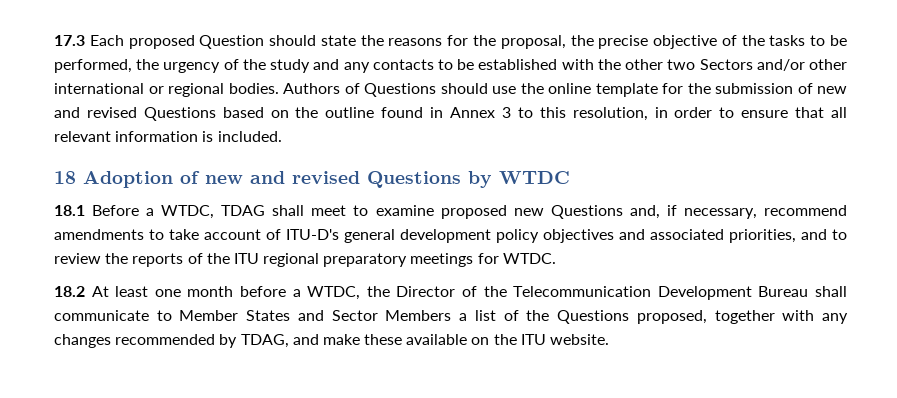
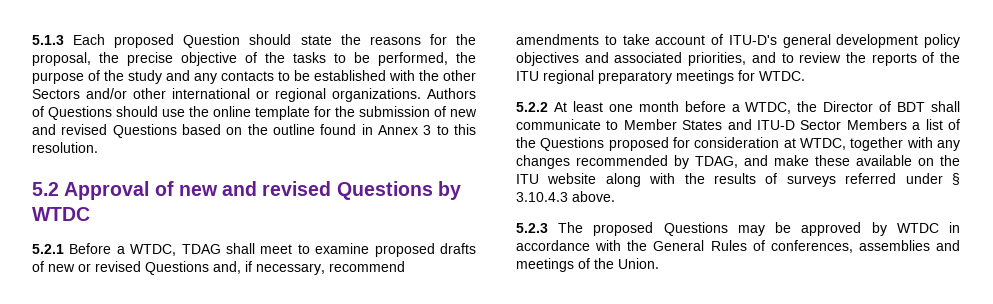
- 17.3 Each proposed Question should state the reasons for the proposal, the precise objective of the tasks to be performed, the urgency of the study and any contacts to be established with the other two Sectors and/or other international or regional bodies.
+ 5.1.3 Each proposed Question should state the reasons for the proposal, the precise objective of the tasks to be performed, the purpose of the study and any contacts to be established with the other Sectors and/or other international or regional organizations.
- Authors of Questions should use the online template for the submission of new and revised Questions based on the outline found in Annex 3 to this resolution, in order to ensure that all relevant information is included.
- 18 Adoption of new and revised Questions by WTDC
+ Authors of Questions should use the online template for the submission of new and revised Questions based on the outline found in Annex 3 to this resolution.
+ 5.2 Approval of new and revised Questions by WTDC
- 18.1 Before a WTDC, TDAG shall meet to examine proposed new Questions and, if necessary, recommend amendments to take account of ITU-D's general development policy objectives and associated priorities, and to review the reports of the ITU regional preparatory meetings for WTDC.
+ 5.2.1 Before a WTDC, TDAG shall meet to examine proposed drafts of new or revised Questions and, if necessary, recommend amendments to take account of ITU-D's general development policy objectives and associated priorities, and to review the reports of the ITU regional preparatory meetings for WTDC.
- 18.2 At least one month before a WTDC, the Director of the Telecommunication Development Bureau shall communicate to Member States and Sector Members a list of the Questions proposed, together with any changes recommended by TDAG, and make these available on the ITU website.
+ 5.2.2 At least one month before a WTDC, the Director of BDT shall communicate to Member States and ITU-D Sector Members a list of the Questions proposed for consideration at WTDC, together with any changes recommended by TDAG, and make these available on the ITU website along with the results of surveys referred under § 3.10.4.3 above.
+ 5.2.3 The proposed Questions may be approved by WTDC in accordance with the General Rules of conferences, assemblies and meetings of the Union.

